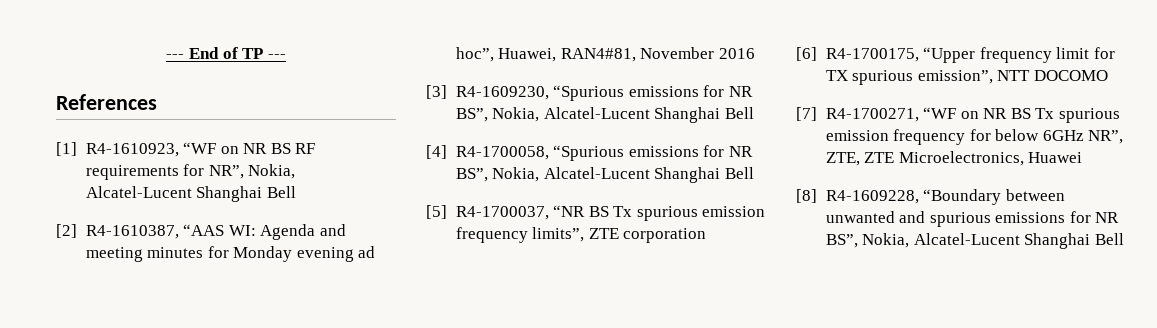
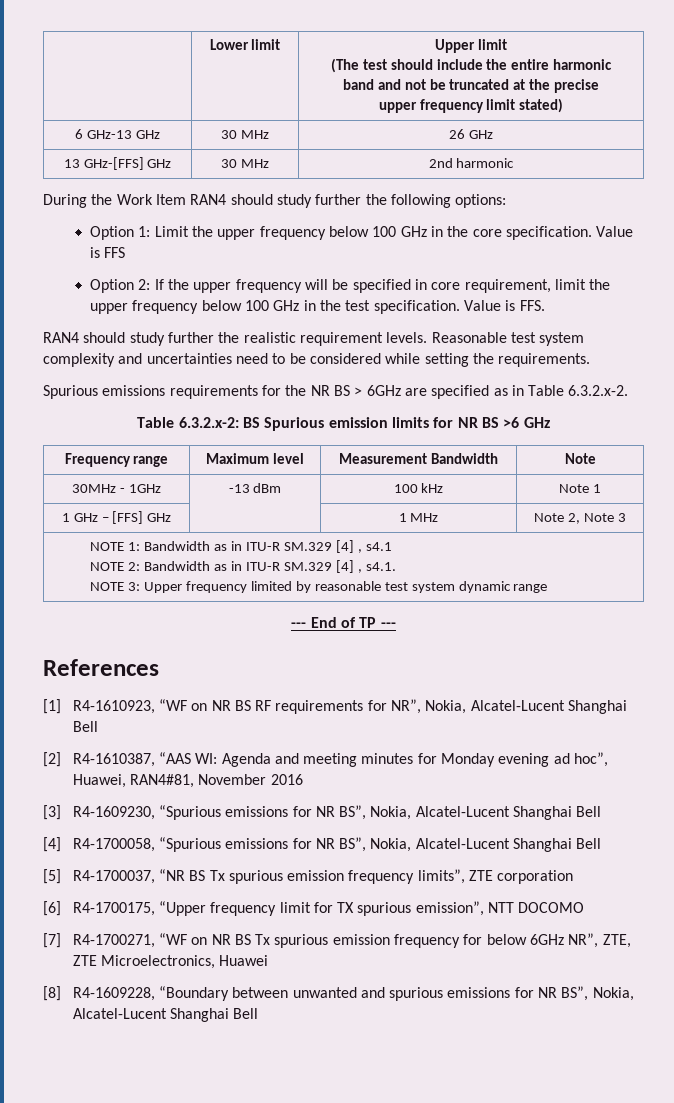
+ | Lower limit | Upper limit
+ (The test should include the entire harmonic
+ band and not be truncated at the precise
+ upper frequency limit stated)
+ 6 GHz-13 GHz | 30 MHz | 26 GHz
+ 13 GHz-[FFS] GHz | 30 MHz | 2nd harmonic
+ During the Work Item RAN4 should study further the following options:
+ Option 1: Limit the upper frequency below 100 GHz in the core specification. Value is FFS
+ Option 2: If the upper frequency will be specified in core requirement, limit the upper frequency below 100 GHz in the test specification. Value is FFS.
+ RAN4 should study further the realistic requirement levels. Reasonable test system complexity and uncertainties need to be considered while setting the requirements.
+ Spurious emissions requirements for the NR BS > 6GHz are specified as in Table 6.3.2.x-2.
+ Table 6.3.2.x-2: BS Spurious emission limits for NR BS >6 GHz
+ Frequency range | Maximum level | Measurement Bandwidth | Note
+ 30MHz - 1GHz | -13 dBm | 100 kHz | Note 1
+ 1 GHz – [FFS] GHz | | 1 MHz | Note 2, Note 3
+ NOTE 1: Bandwidth as in ITU-R SM.329 [4] , s4.1
+ NOTE 2: Bandwidth as in ITU-R SM.329 [4] , s4.1.
+ NOTE 3: Upper frequency limited by reasonable test system dynamic range

